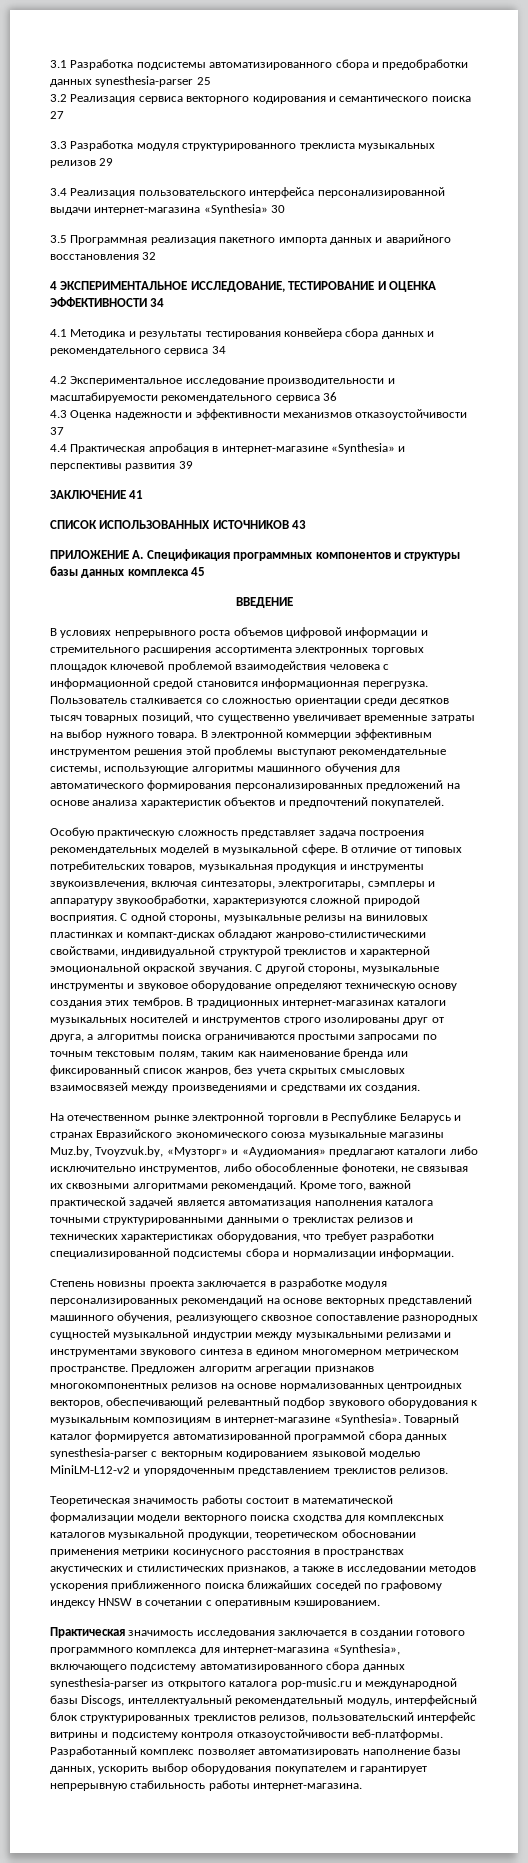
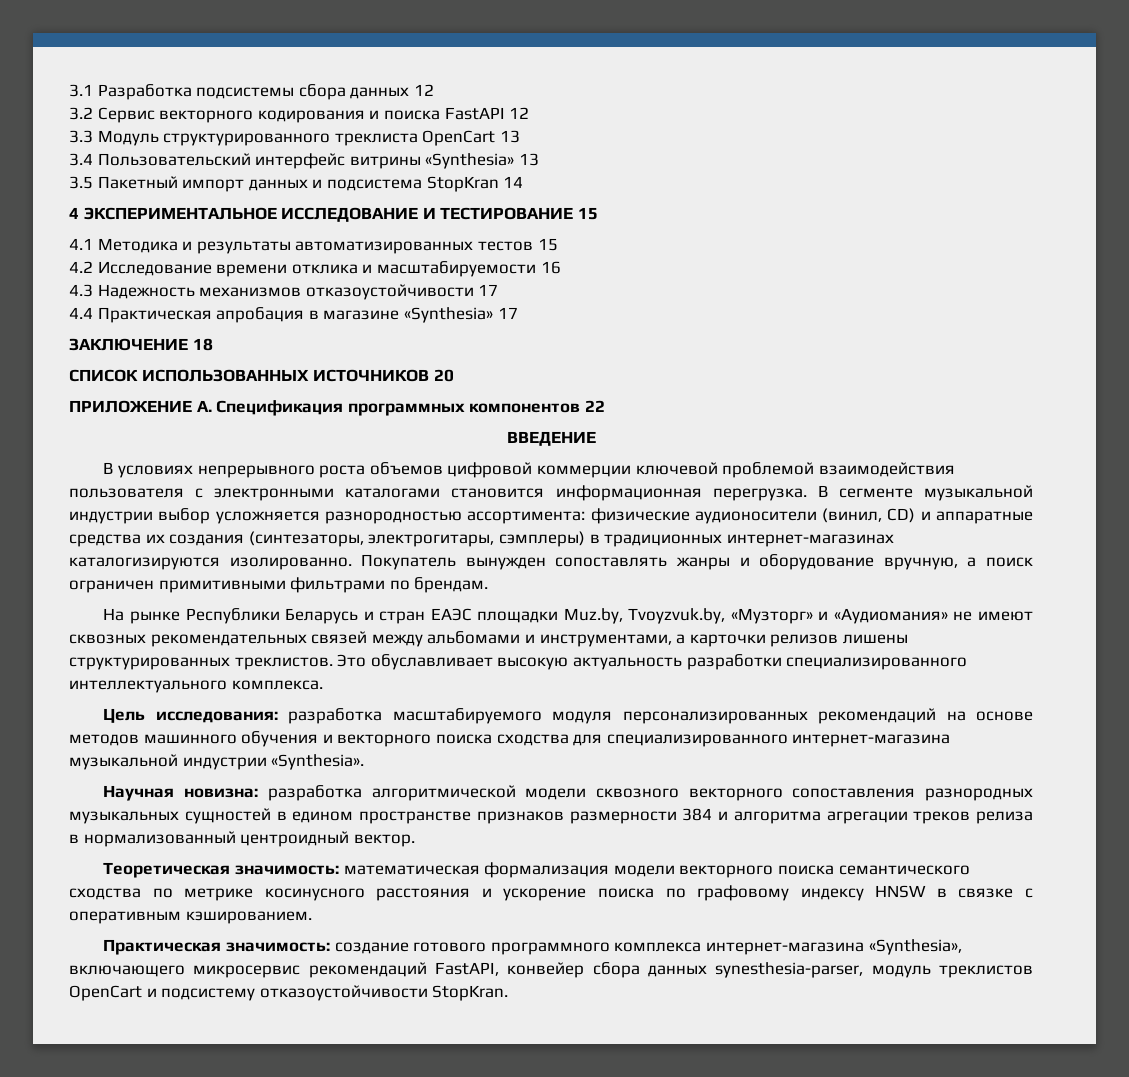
- 3.1 Разработка подсистемы автоматизированного сбора и предобработки данных synesthesia-parser 25
+ 3.1 Разработка подсистемы сбора данных 12
- 3.2 Реализация сервиса векторного кодирования и семантического поиска 27
- 3.3 Разработка модуля структурированного треклиста музыкальных релизов 29
- 3.4 Реализация пользовательского интерфейса персонализированной выдачи интернет-магазина «Synthesia» 30
- 3.5 Программная реализация пакетного импорта данных и аварийного восстановления 32
- 4 ЭКСПЕРИМЕНТАЛЬНОЕ ИССЛЕДОВАНИЕ, ТЕСТИРОВАНИЕ И ОЦЕНКА ЭФФЕКТИВНОСТИ 34
- 4.1 Методика и результаты тестирования конвейера сбора данных и рекомендательного сервиса 34
- 4.2 Экспериментальное исследование производительности и масштабируемости рекомендательного сервиса 36
- 4.3 Оценка надежности и эффективности механизмов отказоустойчивости 37
+ 3.2 Сервис векторного кодирования и поиска FastAPI 12
+ 3.3 Модуль структурированного треклиста OpenCart 13
+ 3.4 Пользовательский интерфейс витрины «Synthesia» 13
+ 3.5 Пакетный импорт данных и подсистема StopKran 14
+ 4 ЭКСПЕРИМЕНТАЛЬНОЕ ИССЛЕДОВАНИЕ И ТЕСТИРОВАНИЕ 15
+ 4.1 Методика и результаты автоматизированных тестов 15
+ 4.2 Исследование времени отклика и масштабируемости 16
+ 4.3 Надежность механизмов отказоустойчивости 17
- 4.4 Практическая апробация в интернет-магазине «Synthesia» и перспективы развития 39
+ 4.4 Практическая апробация в магазине «Synthesia» 17
- ЗАКЛЮЧЕНИЕ 41
+ ЗАКЛЮЧЕНИЕ 18
- СПИСОК ИСПОЛЬЗОВАННЫХ ИСТОЧНИКОВ 43
+ СПИСОК ИСПОЛЬЗОВАННЫХ ИСТОЧНИКОВ 20
- ПРИЛОЖЕНИЕ А. Спецификация программных компонентов и структуры базы данных комплекса 45
+ ПРИЛОЖЕНИЕ А. Спецификация программных компонентов 22
- В условиях непрерывного роста объемов цифровой информации и стремительного расширения ассортимента электронных торговых площадок ключевой проблемой взаимодействия человека с информационной средой становится информационная перегрузка. Пользователь сталкивается со сложностью ориентации среди десятков тысяч товарных позиций, что существенно увеличивает временные затраты на выбор нужного товара. В электронной коммерции эффективным инструментом решения этой проблемы выступают рекомендательные системы, использующие алгоритмы машинного обучения для автоматического формирования персонализированных предложений на основе анализа характеристик объектов и предпочтений покупателей.
- Особую практическую сложность представляет задача построения рекомендательных моделей в музыкальной сфере. В отличие от типовых потребительских товаров, музыкальная продукция и инструменты звукоизвлечения, включая синтезаторы, электрогитары, сэмплеры и аппаратуру звукообработки, характеризуются сложной природой восприятия. С одной стороны, музыкальные релизы на виниловых пластинках и компакт-дисках обладают жанрово-стилистическими свойствами, индивидуальной структурой треклистов и характерной эмоциональной окраской звучания. С другой стороны, музыкальные инструменты и звуковое оборудование определяют техническую основу создания этих тембров. В традиционных интернет-магазинах каталоги музыкальных носителей и инструментов строго изолированы друг от друга, а алгоритмы поиска ограничиваются простыми запросами по точным текстовым полям, таким как наименование бренда или фиксированный список жанров, без учета скрытых смысловых взаимосвязей между произведениями и средствами их создания.
- На отечественном рынке электронной торговли в Республике Беларусь и странах Евразийского экономического союза музыкальные магазины Muz.by, Tvoyzvuk.by, «Музторг» и «Аудиомания» предлагают каталоги либо исключительно инструментов, либо обособленные фонотеки, не связывая их сквозными алгоритмами рекомендаций. Кроме того, важной практической задачей является автоматизация наполнения каталога точными структурированными данными о треклистах релизов и технических характеристиках оборудования, что требует разработки специализированной подсистемы сбора и нормализации информации.
- Степень новизны проекта заключается в разработке модуля персонализированных рекомендаций на основе векторных представлений машинного обучения, реализующего сквозное сопоставление разнородных сущностей музыкальной индустрии между музыкальными релизами и инструментами звукового синтеза в едином многомерном метрическом пространстве. Предложен алгоритм агрегации признаков многокомпонентных релизов на основе нормализованных центроидных векторов, обеспечивающий релевантный подбор звукового оборудования к музыкальным композициям в интернет-магазине «Synthesia». Товарный каталог формируется автоматизированной программой сбора данных synesthesia-parser с векторным кодированием языковой моделью MiniLM-L12-v2 и упорядоченным представлением треклистов релизов.
- Теоретическая значимость работы состоит в математической формализации модели векторного поиска сходства для комплексных каталогов музыкальной продукции, теоретическом обосновании применения метрики косинусного расстояния в пространствах акустических и стилистических признаков, а также в исследовании методов ускорения приближенного поиска ближайших соседей по графовому индексу HNSW в сочетании с оперативным кэшированием.
+ В условиях непрерывного роста объемов цифровой коммерции ключевой проблемой взаимодействия пользователя с электронными каталогами становится информационная перегрузка. В сегменте музыкальной индустрии выбор усложняется разнородностью ассортимента: физические аудионосители (винил, CD) и аппаратные средства их создания (синтезаторы, электрогитары, сэмплеры) в традиционных интернет-магазинах каталогизируются изолированно. Покупатель вынужден сопоставлять жанры и оборудование вручную, а поиск ограничен примитивными фильтрами по брендам.
+ На рынке Республики Беларусь и стран ЕАЭС площадки Muz.by, Tvoyzvuk.by, «Музторг» и «Аудиомания» не имеют сквозных рекомендательных связей между альбомами и инструментами, а карточки релизов лишены структурированных треклистов. Это обуславливает высокую актуальность разработки специализированного интеллектуального комплекса.
+ Цель исследования: разработка масштабируемого модуля персонализированных рекомендаций на основе методов машинного обучения и векторного поиска сходства для специализированного интернет-магазина музыкальной индустрии «Synthesia».
+ Научная новизна: разработка алгоритмической модели сквозного векторного сопоставления разнородных музыкальных сущностей в едином пространстве признаков размерности 384 и алгоритма агрегации треков релиза в нормализованный центроидный вектор.
+ Теоретическая значимость: математическая формализация модели векторного поиска семантического сходства по метрике косинусного расстояния и ускорение поиска по графовому индексу HNSW в связке с оперативным кэшированием.
- Практическая значимость исследования заключается в создании готового программного комплекса для интернет-магазина «Synthesia», включающего подсистему автоматизированного сбора данных synesthesia-parser из открытого каталога pop-music.ru и международной базы Discogs, интеллектуальный рекомендательный модуль, интерфейсный блок структурированных треклистов релизов, пользовательский интерфейс витрины и подсистему контроля отказоустойчивости веб-платформы. Разработанный комплекс позволяет автоматизировать наполнение базы данных, ускорить выбор оборудования покупателем и гарантирует непрерывную стабильность работы интернет-магазина.
+ Практическая значимость: создание готового программного комплекса интернет-магазина «Synthesia», включающего микросервис рекомендаций FastAPI, конвейер сбора данных synesthesia-parser, модуль треклистов OpenCart и подсистему отказоустойчивости StopKran.

